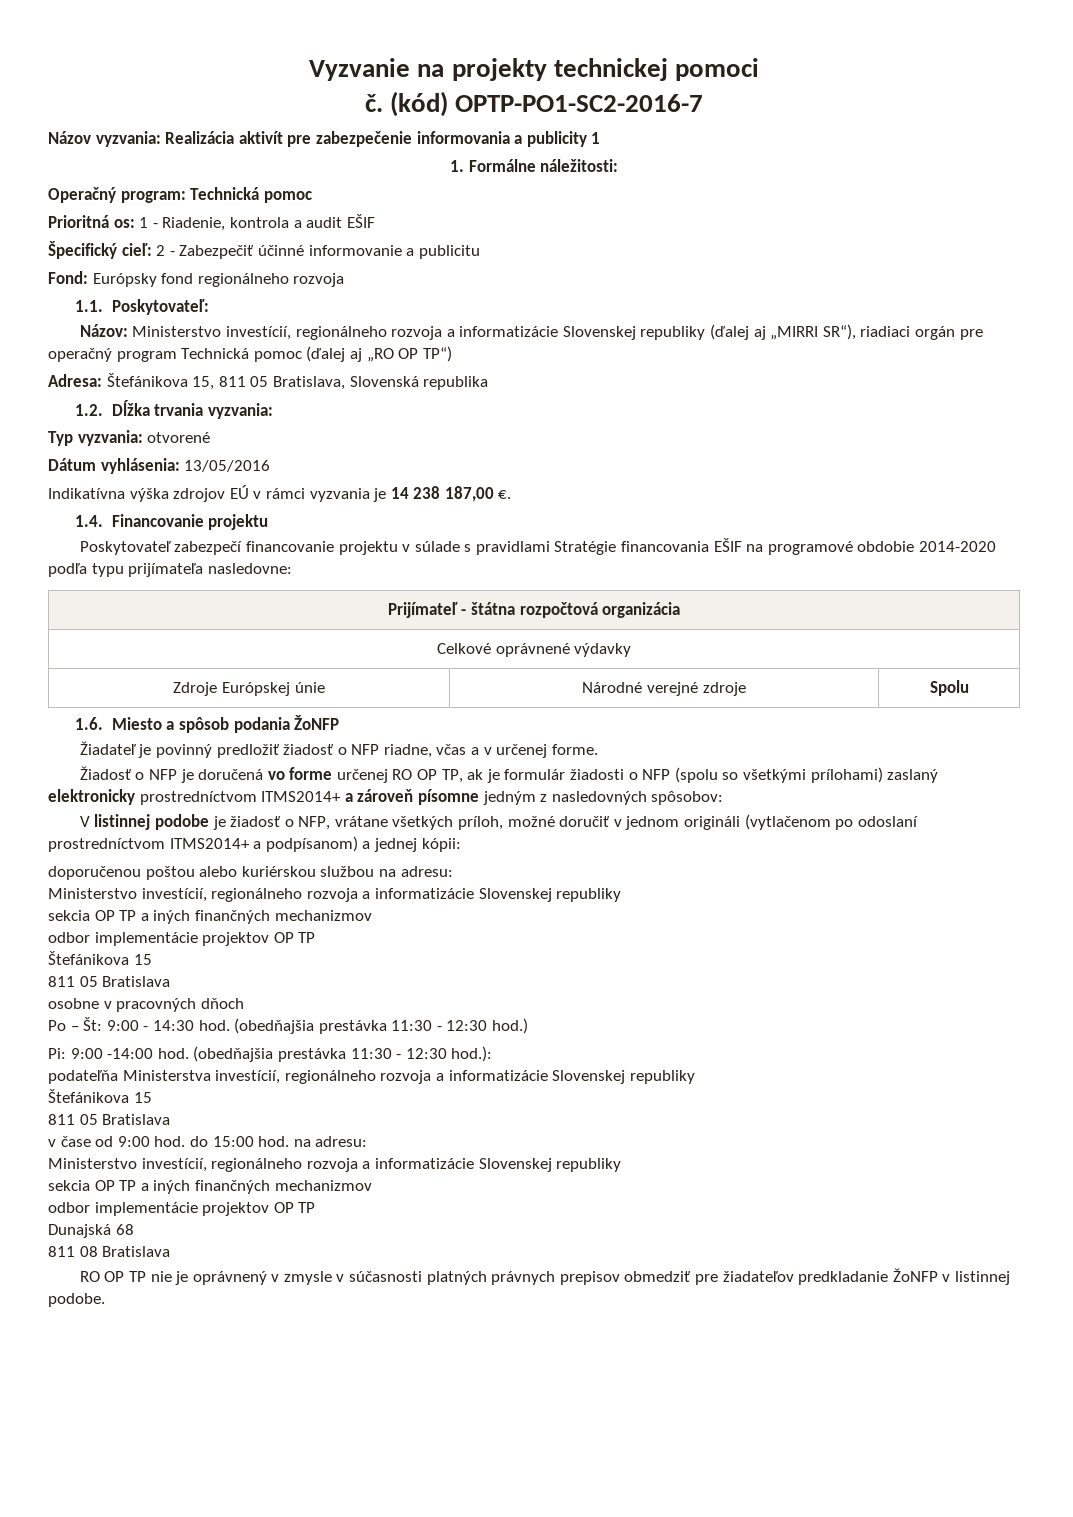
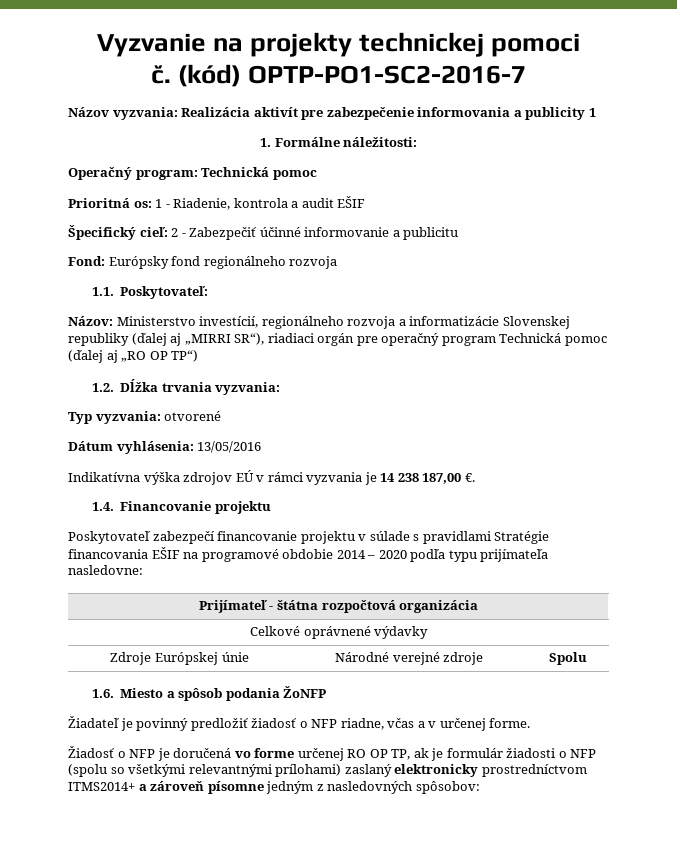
- Adresa: Štefánikova 15, 811 05 Bratislava, Slovenská republika
- Poskytovateľ zabezpečí financovanie projektu v súlade s pravidlami Stratégie financovania EŠIF na programové obdobie 2014-2020 podľa typu prijímateľa nasledovne:
+ Poskytovateľ zabezpečí financovanie projektu v súlade s pravidlami Stratégie financovania EŠIF na programové obdobie 2014 – 2020 podľa typu prijímateľa nasledovne:
- Žiadosť o NFP je doručená vo forme určenej RO OP TP, ak je formulár žiadosti o NFP (spolu so všetkými prílohami) zaslaný elektronicky prostredníctvom ITMS2014+ a zároveň písomne jedným z nasledovných spôsobov:
+ Žiadosť o NFP je doručená vo forme určenej RO OP TP, ak je formulár žiadosti o NFP (spolu so všetkými relevantnými prílohami) zaslaný elektronicky prostredníctvom ITMS2014+ a zároveň písomne jedným z nasledovných spôsobov:
- V listinnej podobe je žiadosť o NFP, vrátane všetkých príloh, možné doručiť v jednom origináli (vytlačenom po odoslaní prostredníctvom ITMS2014+ a podpísanom) a jednej kópii:
- doporučenou poštou alebo kuriérskou službou na adresu:
- Ministerstvo investícií, regionálneho rozvoja a informatizácie Slovenskej republiky
- sekcia OP TP a iných finančných mechanizmov
- odbor implementácie projektov OP TP
- Štefánikova 15
- 811 05 Bratislava
- osobne v pracovných dňoch
- Po – Št: 9:00 - 14:30 hod. (obedňajšia prestávka 11:30 - 12:30 hod.)
- Pi: 9:00 -14:00 hod. (obedňajšia prestávka 11:30 - 12:30 hod.):
- podateľňa Ministerstva investícií, regionálneho rozvoja a informatizácie Slovenskej republiky
- Štefánikova 15
- 811 05 Bratislava
- v čase od 9:00 hod. do 15:00 hod. na adresu:
- Ministerstvo investícií, regionálneho rozvoja a informatizácie Slovenskej republiky
- sekcia OP TP a iných finančných mechanizmov
- odbor implementácie projektov OP TP
- Dunajská 68
- 811 08 Bratislava
- RO OP TP nie je oprávnený v zmysle v súčasnosti platných právnych prepisov obmedziť pre žiadateľov predkladanie ŽoNFP v listinnej podobe.

